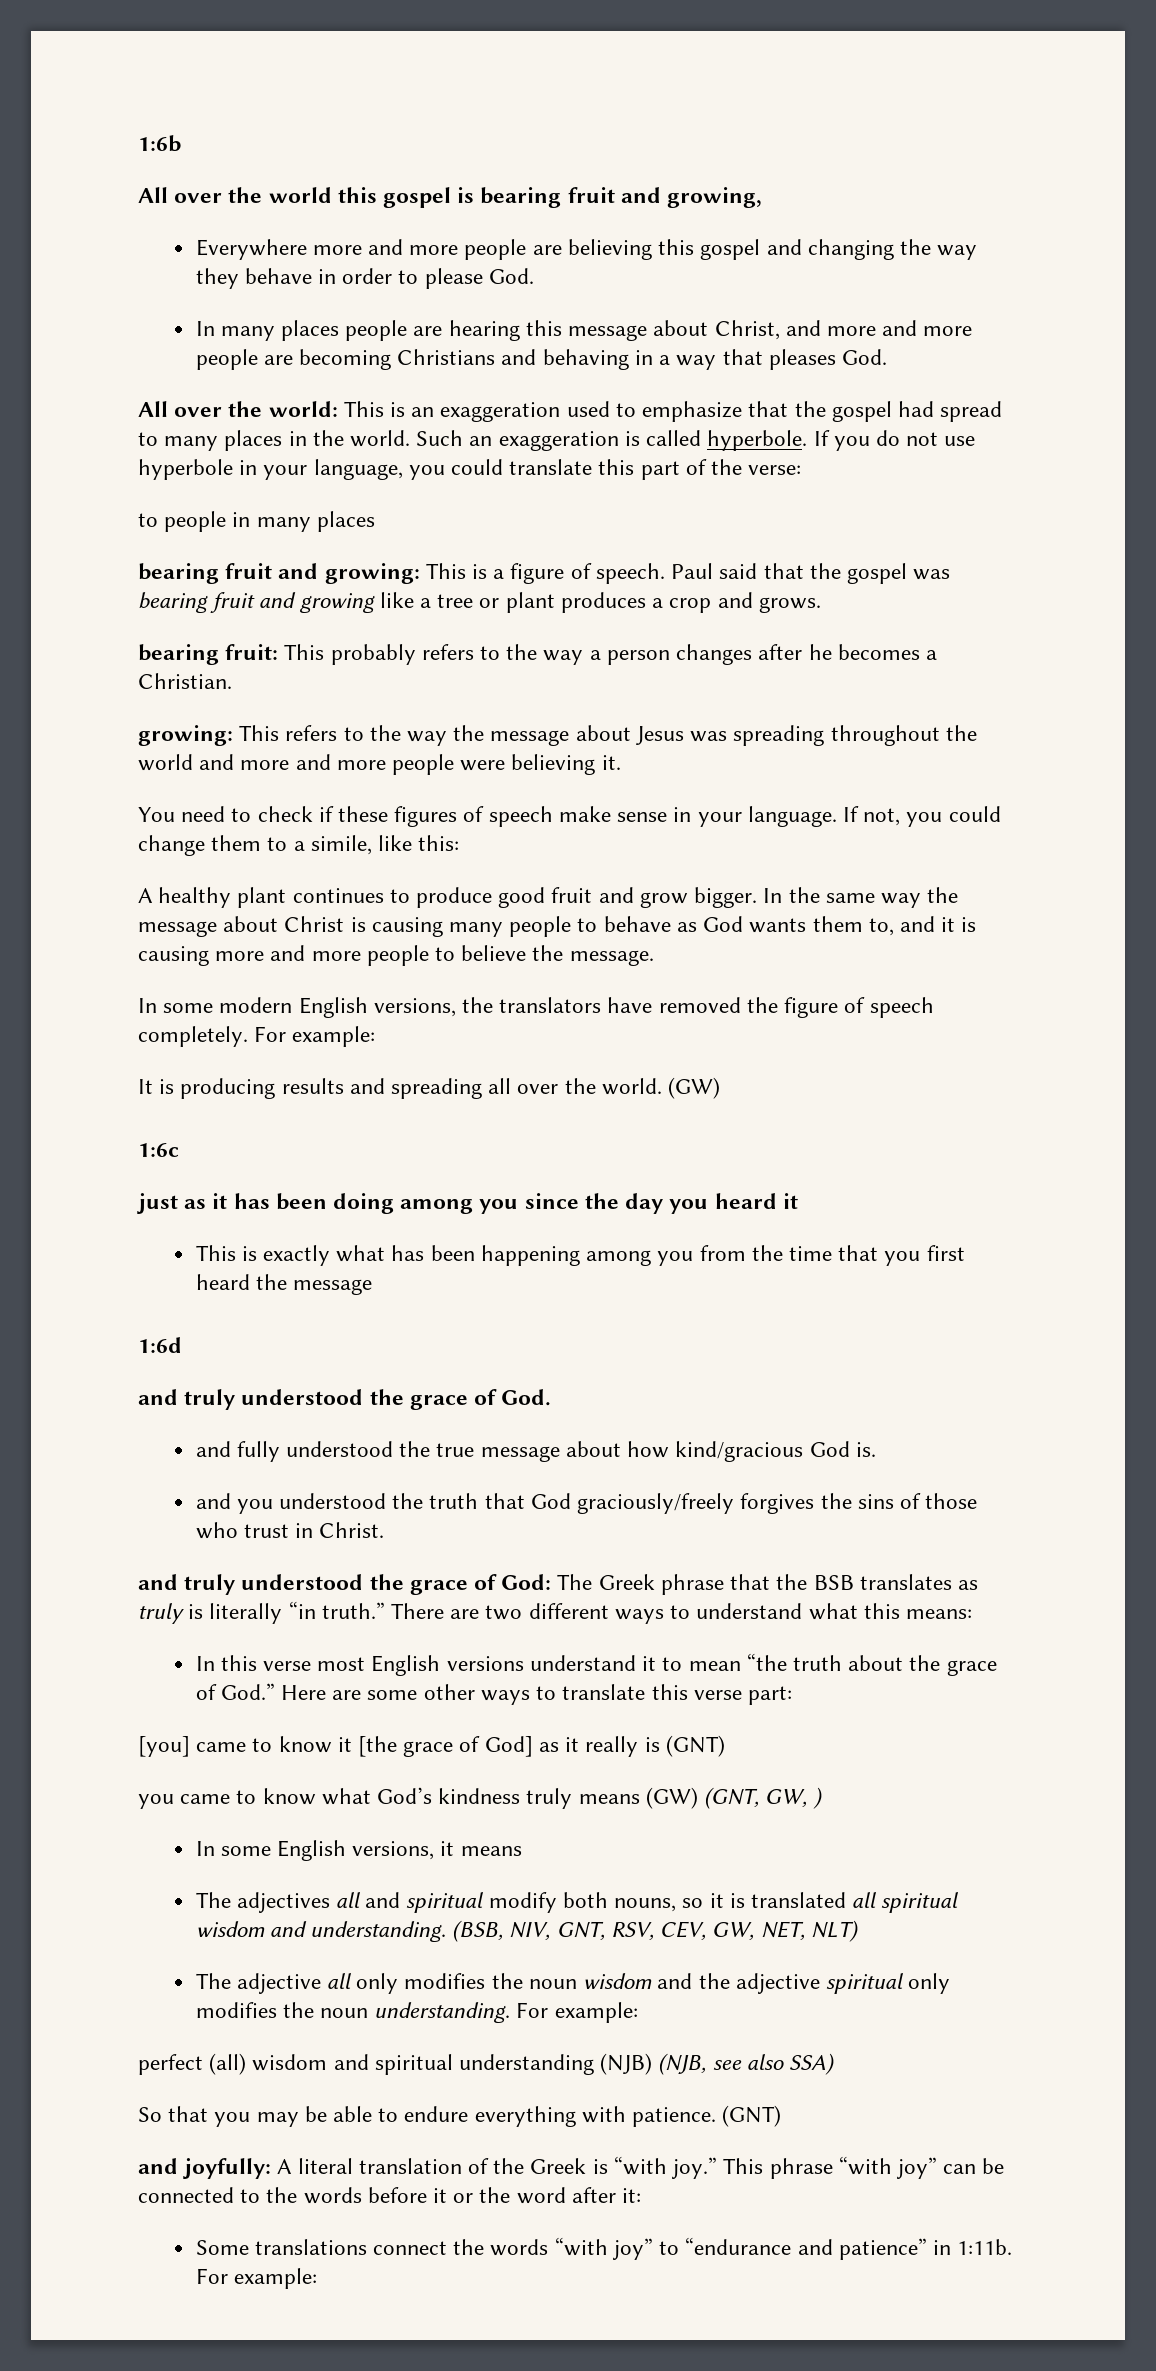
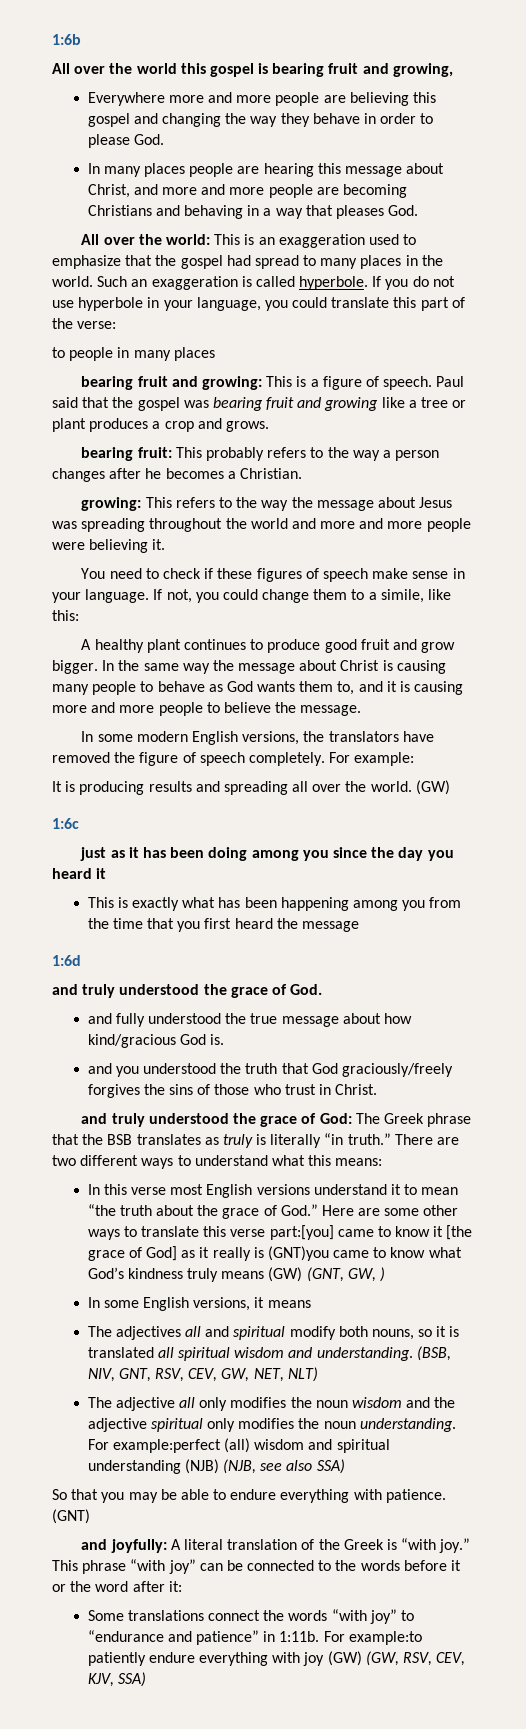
- In this verse most English versions understand it to mean “the truth about the grace of God.” Here are some other ways to translate this verse part:
- [you] came to know it [the grace of God] as it really is (GNT)
- you came to know what God’s kindness truly means (GW) (GNT, GW, )
+ In this verse most English versions understand it to mean “the truth about the grace of God.” Here are some other ways to translate this verse part:[you] came to know it [the grace of God] as it really is (GNT)you came to know what God’s kindness truly means (GW) (GNT, GW, )
- The adjective all only modifies the noun wisdom and the adjective spiritual only modifies the noun understanding. For example:
- perfect (all) wisdom and spiritual understanding (NJB) (NJB, see also SSA)
+ The adjective all only modifies the noun wisdom and the adjective spiritual only modifies the noun understanding. For example:perfect (all) wisdom and spiritual understanding (NJB) (NJB, see also SSA)
- Some translations connect the words “with joy” to “endurance and patience” in 1:11b. For example:
+ Some translations connect the words “with joy” to “endurance and patience” in 1:11b. For example:to patiently endure everything with joy (GW) (GW, RSV, CEV, KJV, SSA)

